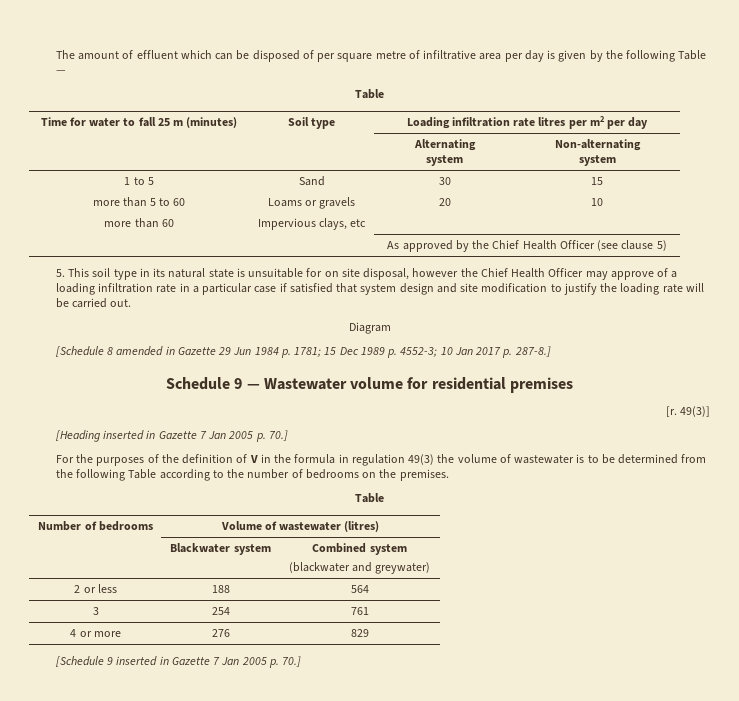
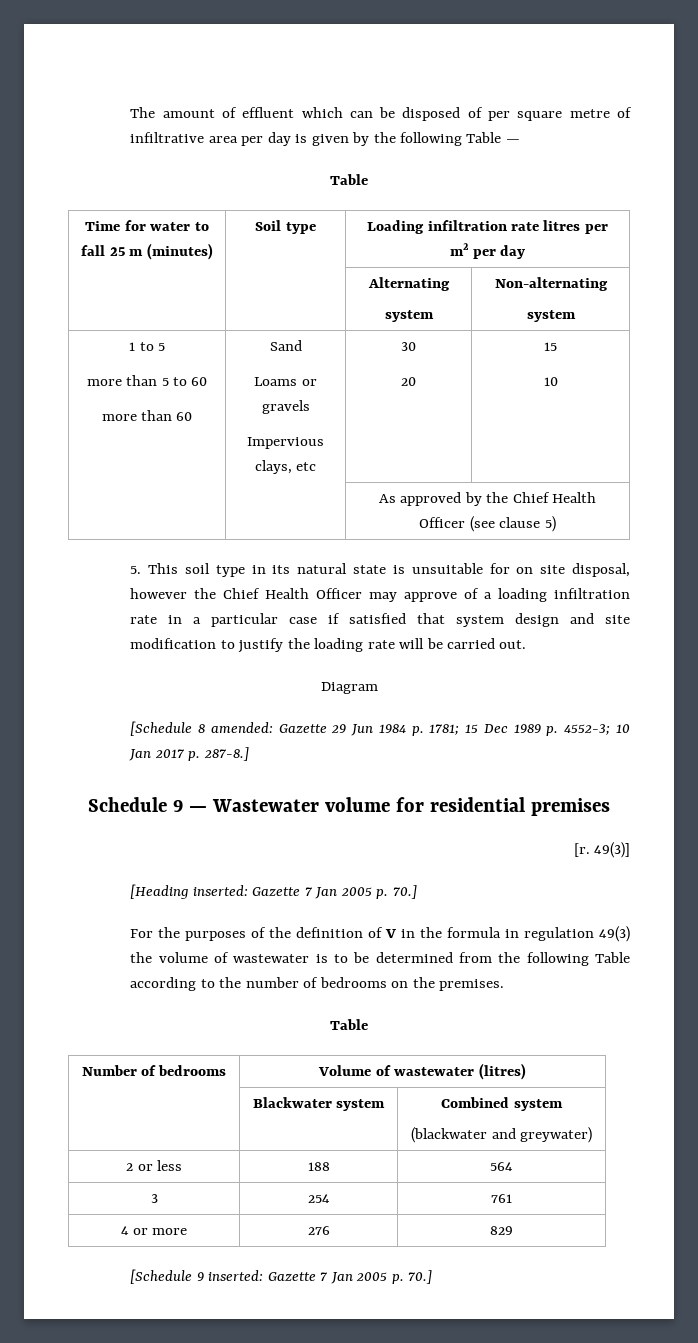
- [Schedule 8 amended in Gazette 29 Jun 1984 p. 1781; 15 Dec 1989 p. 4552-3; 10 Jan 2017 p. 287-8.]
+ [Schedule 8 amended: Gazette 29 Jun 1984 p. 1781; 15 Dec 1989 p. 4552-3; 10 Jan 2017 p. 287-8.]
- [Heading inserted in Gazette 7 Jan 2005 p. 70.]
+ [Heading inserted: Gazette 7 Jan 2005 p. 70.]
- [Schedule 9 inserted in Gazette 7 Jan 2005 p. 70.]
+ [Schedule 9 inserted: Gazette 7 Jan 2005 p. 70.]

